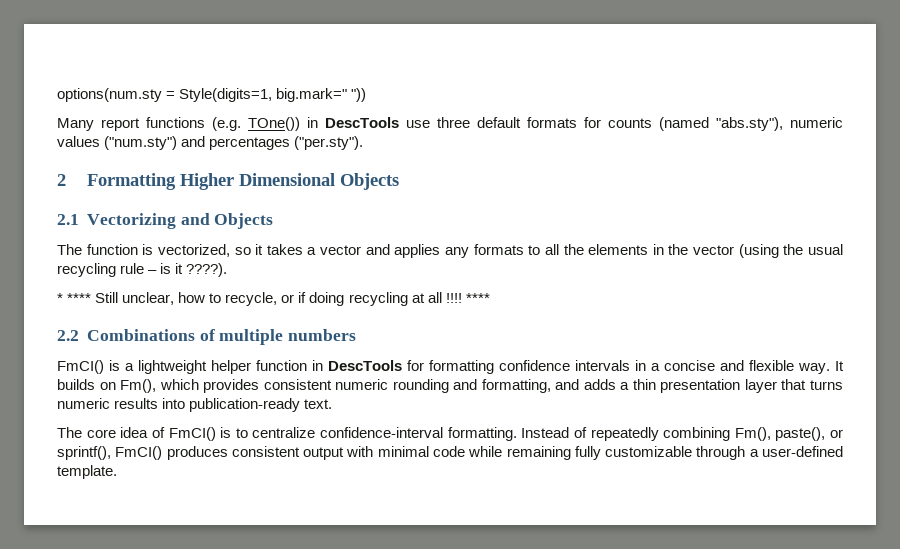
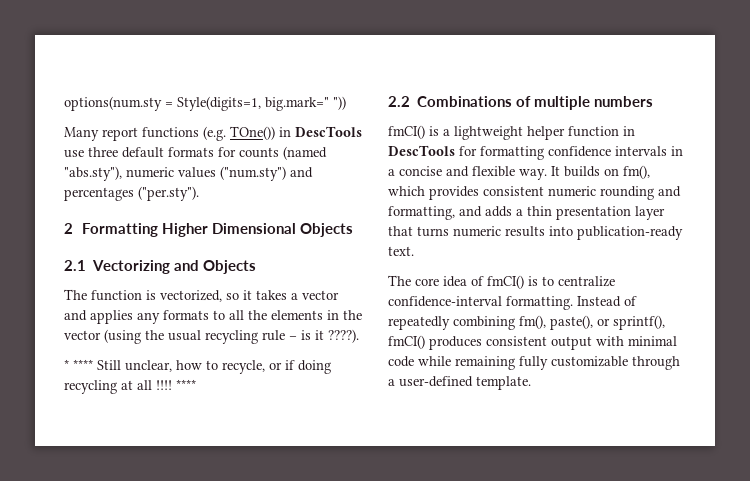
- FmCI() is a lightweight helper function in DescTools for formatting confidence intervals in a concise and flexible way.
+ fmCI() is a lightweight helper function in DescTools for formatting confidence intervals in a concise and flexible way.
- It builds on Fm(), which provides consistent numeric rounding and formatting, and adds a thin presentation layer that turns numeric results into publication-ready text.
+ It builds on fm(), which provides consistent numeric rounding and formatting, and adds a thin presentation layer that turns numeric results into publication-ready text.
- The core idea of FmCI() is to centralize confidence-interval formatting.
+ The core idea of fmCI() is to centralize confidence-interval formatting.
- Instead of repeatedly combining Fm(), paste(), or sprintf(), FmCI() produces consistent output with minimal code while remaining fully customizable through a user-defined template.
+ Instead of repeatedly combining fm(), paste(), or sprintf(), fmCI() produces consistent output with minimal code while remaining fully customizable through a user-defined template.

